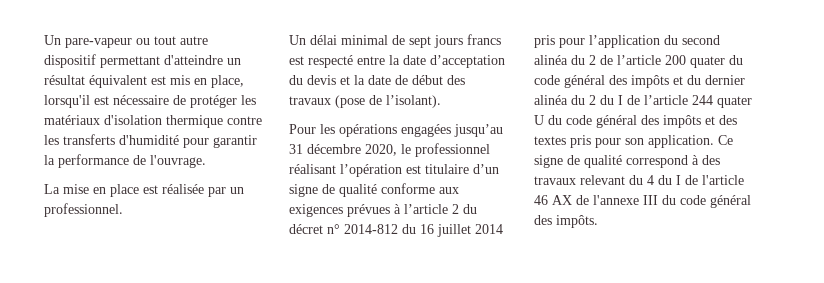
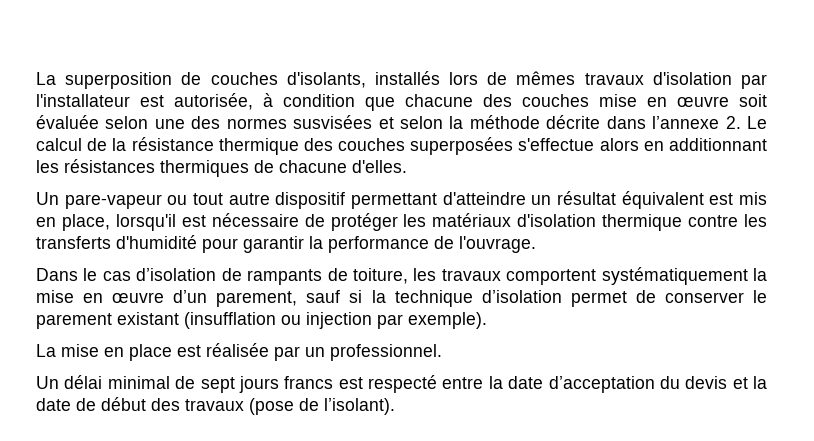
+ La superposition de couches d'isolants, installés lors de mêmes travaux d'isolation par l'installateur est autorisée, à condition que chacune des couches mise en œuvre soit évaluée selon une des normes susvisées et selon la méthode décrite dans l’annexe 2. Le calcul de la résistance thermique des couches superposées s'effectue alors en additionnant les résistances thermiques de chacune d'elles.
+ Dans le cas d’isolation de rampants de toiture, les travaux comportent systématiquement la mise en œuvre d’un parement, sauf si la technique d’isolation permet de conserver le parement existant (insufflation ou injection par exemple).
- Pour les opérations engagées jusqu’au 31 décembre 2020, le professionnel réalisant l’opération est titulaire d’un signe de qualité conforme aux exigences prévues à l’article 2 du décret n° 2014-812 du 16 juillet 2014 pris pour l’application du second alinéa du 2 de l’article 200 quater du code général des impôts et du dernier alinéa du 2 du I de l’article 244 quater U du code général des impôts et des textes pris pour son application. Ce signe de qualité correspond à des travaux relevant du 4 du I de l'article 46 AX de l'annexe III du code général des impôts.

